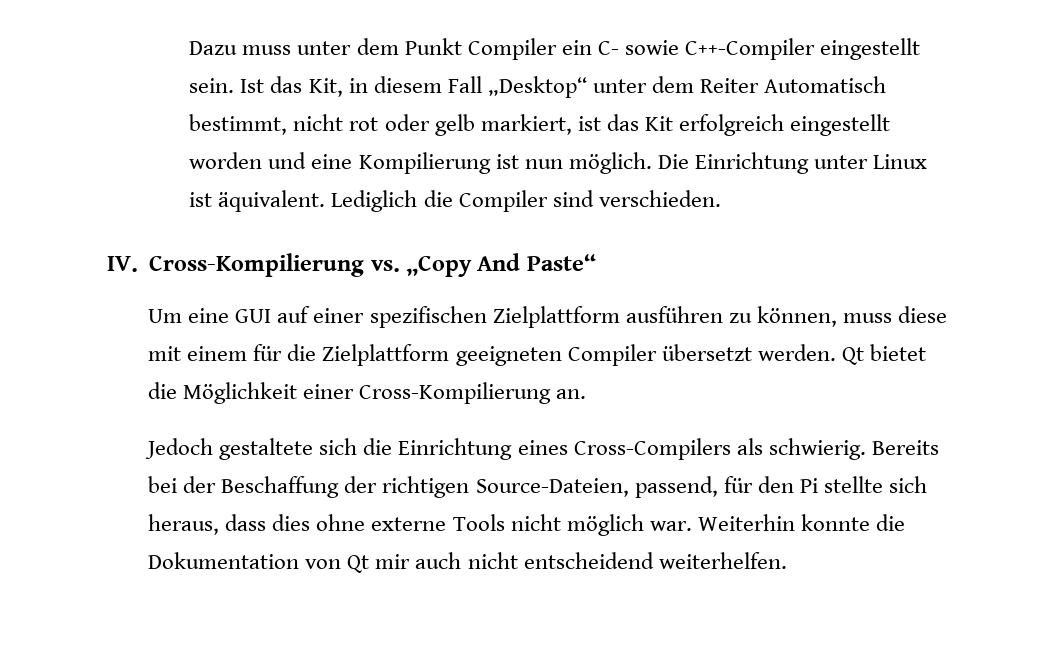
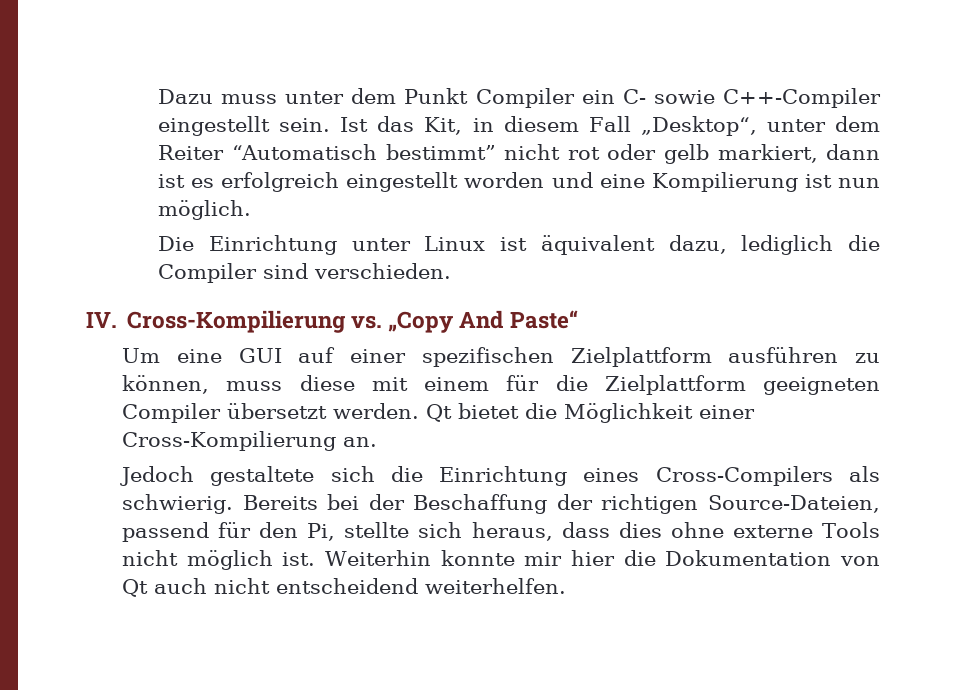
- Ist das Kit, in diesem Fall „Desktop“ unter dem Reiter Automatisch bestimmt, nicht rot oder gelb markiert, ist das Kit erfolgreich eingestellt worden und eine Kompilierung ist nun möglich. Die Einrichtung unter Linux ist äquivalent. Lediglich die Compiler sind verschieden.
+ Ist das Kit, in diesem Fall „Desktop“, unter dem Reiter “Automatisch bestimmt” nicht rot oder gelb markiert, dann ist es erfolgreich eingestellt worden und eine Kompilierung ist nun möglich.
+ Die Einrichtung unter Linux ist äquivalent dazu, lediglich die Compiler sind verschieden.
- Bereits bei der Beschaffung der richtigen Source-Dateien, passend, für den Pi stellte sich heraus, dass dies ohne externe Tools nicht möglich war.
+ Bereits bei der Beschaffung der richtigen Source-Dateien, passend für den Pi, stellte sich heraus, dass dies ohne externe Tools nicht möglich ist.
- Weiterhin konnte die Dokumentation von Qt mir auch nicht entscheidend weiterhelfen.
+ Weiterhin konnte mir hier die Dokumentation von Qt auch nicht entscheidend weiterhelfen.

